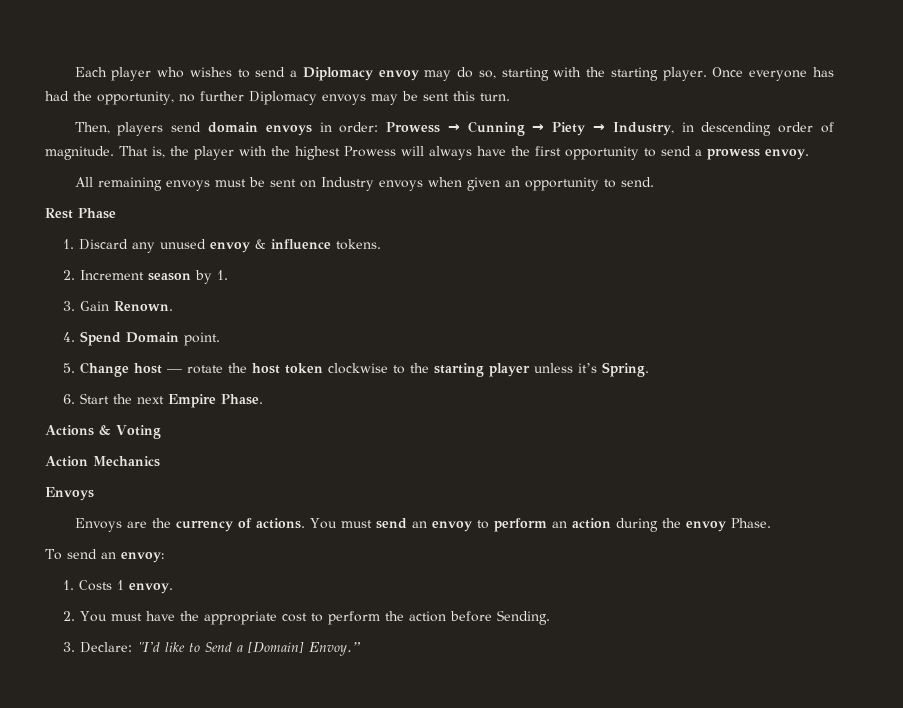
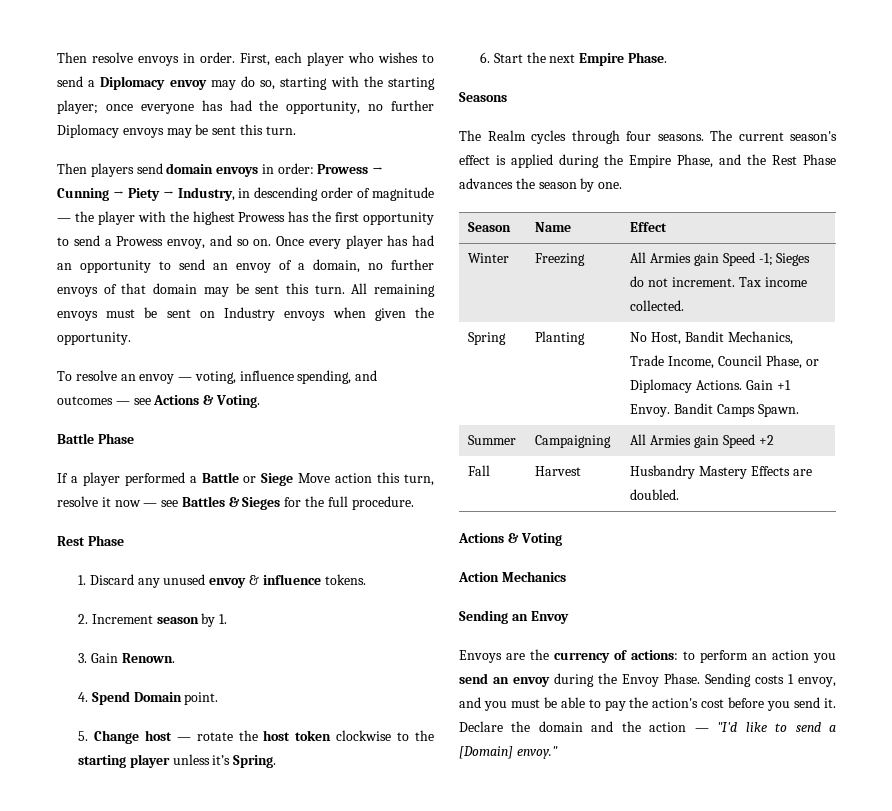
- Each player who wishes to send a Diplomacy envoy may do so, starting with the starting player. Once everyone has had the opportunity, no further Diplomacy envoys may be sent this turn.
+ Then resolve envoys in order. First, each player who wishes to send a Diplomacy envoy may do so, starting with the starting player; once everyone has had the opportunity, no further Diplomacy envoys may be sent this turn.
- Then, players send domain envoys in order: Prowess → Cunning → Piety → Industry, in descending order of magnitude. That is, the player with the highest Prowess will always have the first opportunity to send a prowess envoy.
- All remaining envoys must be sent on Industry envoys when given an opportunity to send.
+ Then players send domain envoys in order: Prowess → Cunning → Piety → Industry, in descending order of magnitude — the player with the highest Prowess has the first opportunity to send a Prowess envoy, and so on. Once every player has had an opportunity to send an envoy of a domain, no further envoys of that domain may be sent this turn. All remaining envoys must be sent on Industry envoys when given the opportunity.
+ To resolve an envoy — voting, influence spending, and outcomes — see Actions & Voting.
+ Battle Phase
+ If a player performed a Battle or Siege Move action this turn, resolve it now — see Battles & Sieges for the full procedure.
+ Seasons
+ The Realm cycles through four seasons. The current season's effect is applied during the Empire Phase, and the Rest Phase advances the season by one.
+ Season | Name | Effect
+ Winter | Freezing | All Armies gain Speed -1; Sieges do not increment. Tax income collected.
+ Spring | Planting | No Host, Bandit Mechanics, Trade Income, Council Phase, or Diplomacy Actions. Gain +1 Envoy. Bandit Camps Spawn.
+ Summer | Campaigning | All Armies gain Speed +2
+ Fall | Harvest | Husbandry Mastery Effects are doubled.
  Action Mechanics
- Envoys
+ Sending an Envoy
- Envoys are the currency of actions. You must send an envoy to perform an action during the envoy Phase.
- To send an envoy:
- 1. Costs 1 envoy.
- 2. You must have the appropriate cost to perform the action before Sending.
- 3. Declare: "I'd like to Send a [Domain] Envoy.”
+ Envoys are the currency of actions: to perform an action you send an envoy during the Envoy Phase. Sending costs 1 envoy, and you must be able to pay the action's cost before you send it. Declare the domain and the action — "I'd like to send a [Domain] envoy."

